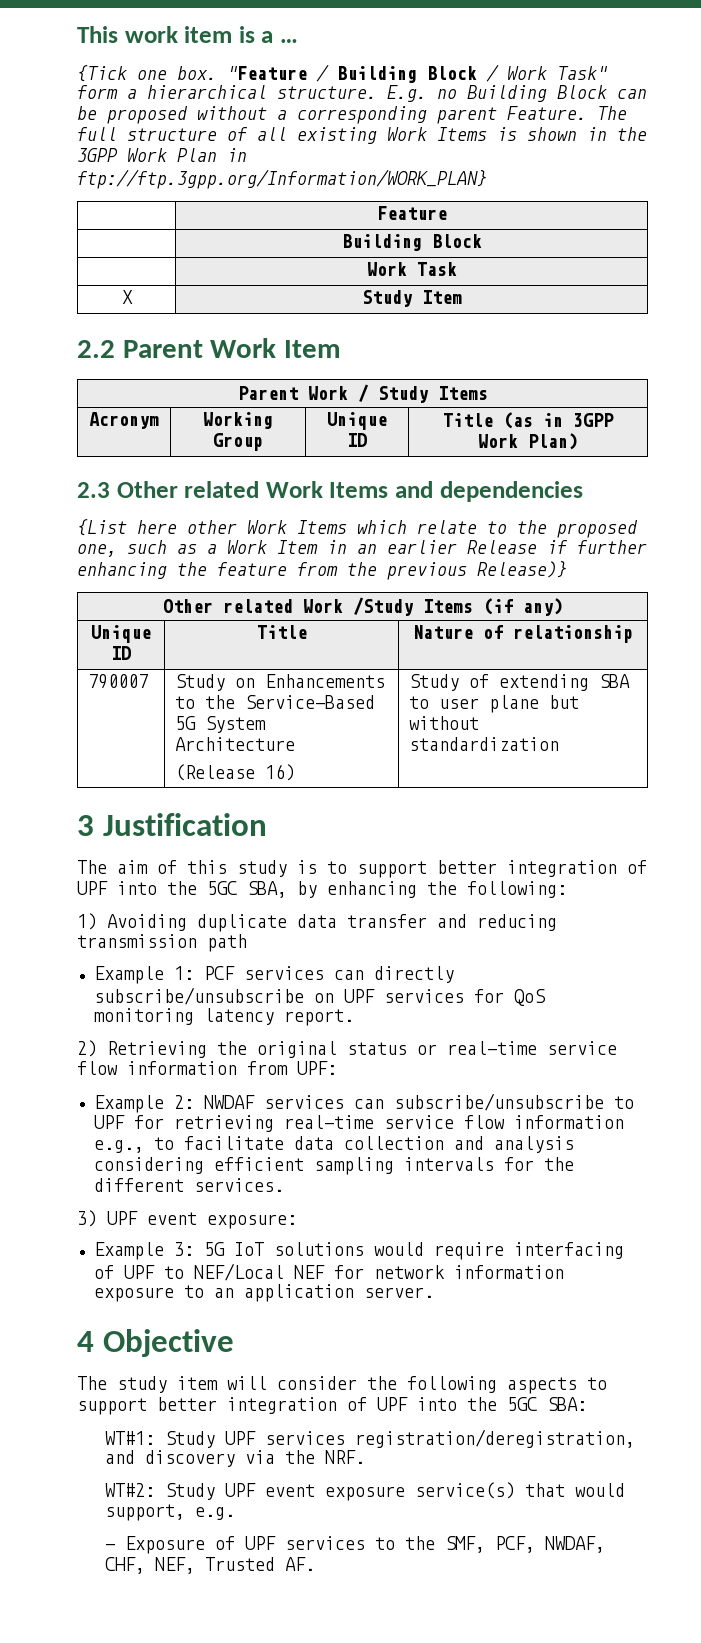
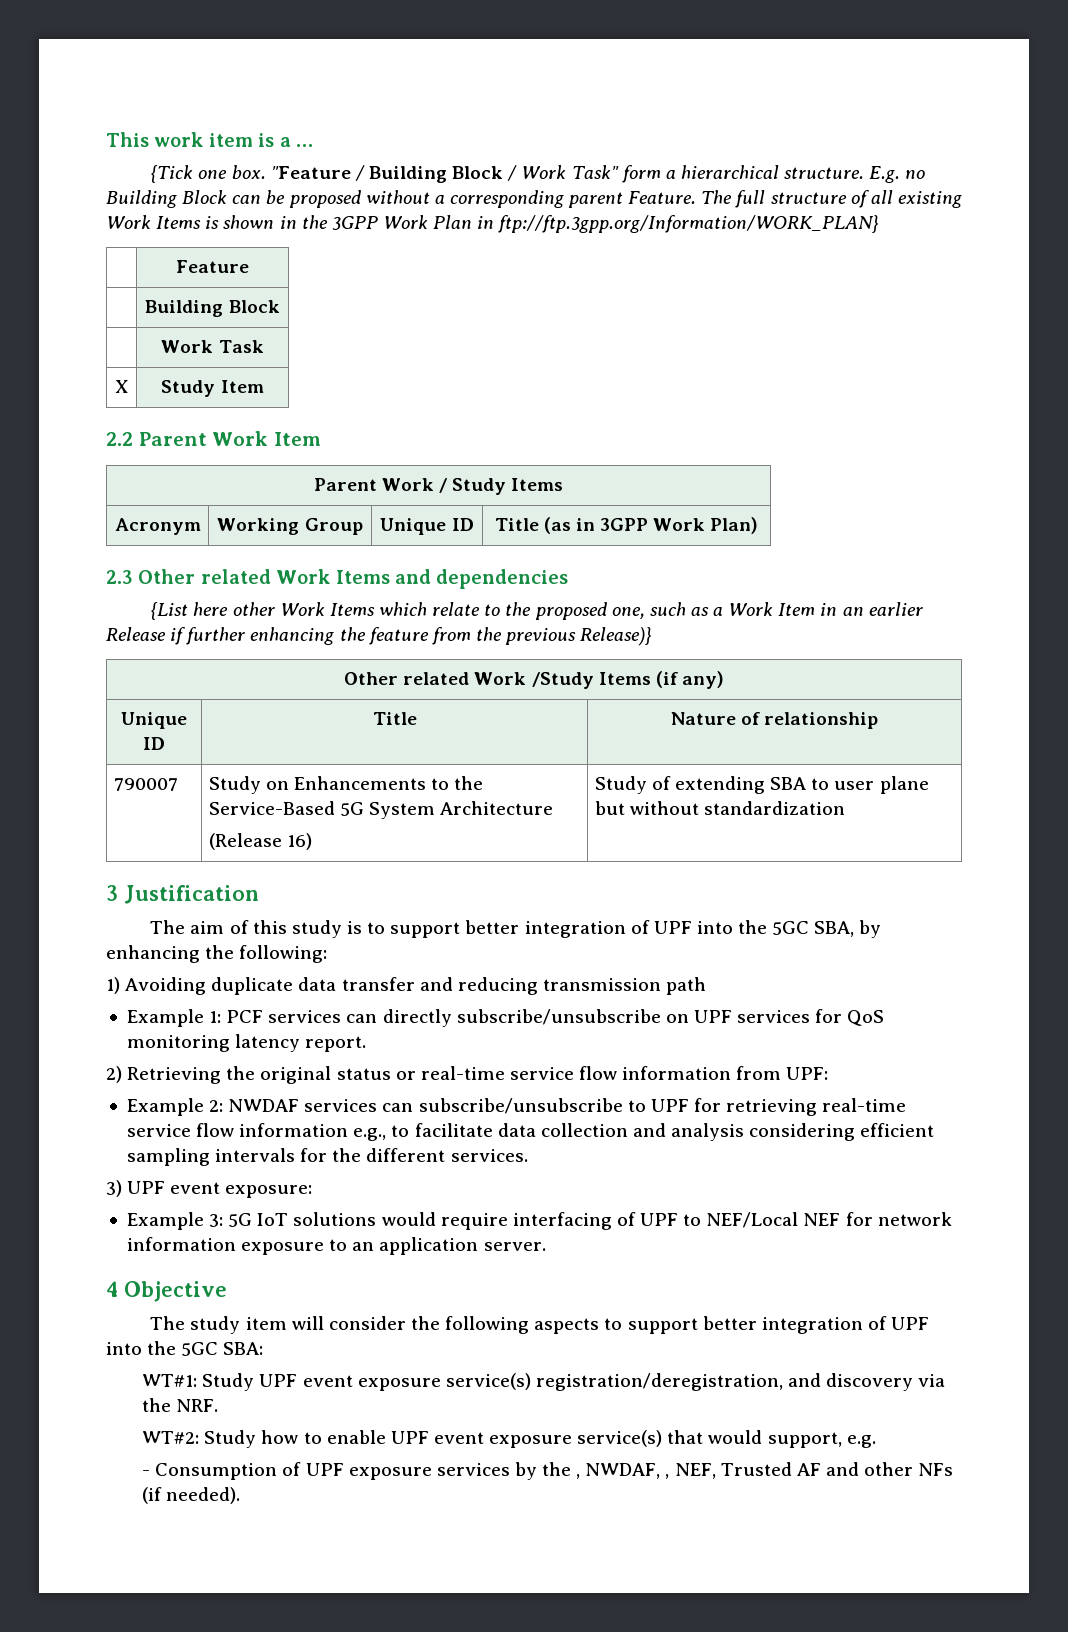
- WT#1: Study UPF services registration/deregistration, and discovery via the NRF.
+ WT#1: Study UPF event exposure service(s) registration/deregistration, and discovery via the NRF.
- WT#2: Study UPF event exposure service(s) that would support, e.g.
+ WT#2: Study how to enable UPF event exposure service(s) that would support, e.g.
- - Exposure of UPF services to the SMF, PCF, NWDAF, CHF, NEF, Trusted AF.
+ - Consumption of UPF exposure services by the , NWDAF, , NEF, Trusted AF and other NFs (if needed).

